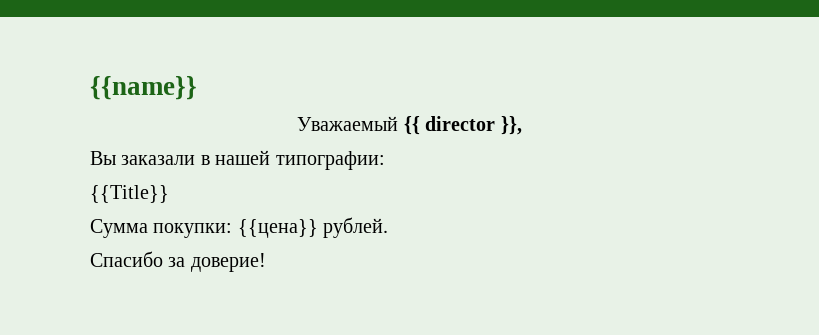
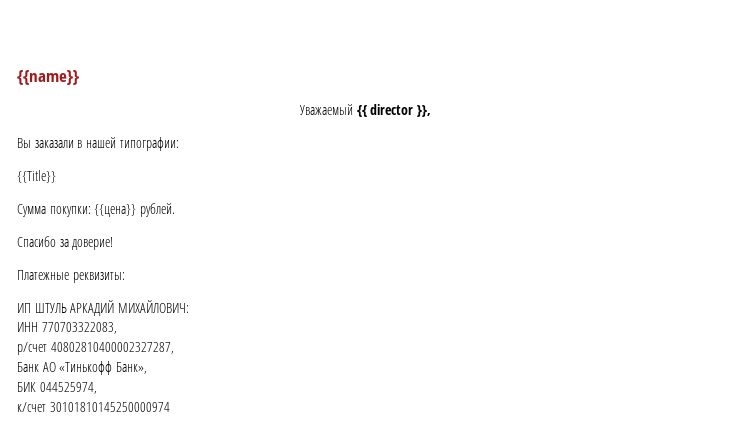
+ Платежные реквизиты:
+ ИП ШТУЛЬ АРКАДИЙ МИХАЙЛОВИЧ:
+ ИНН 770703322083,
+ р/счет 40802810400002327287,
+ Банк АО «Тинькофф Банк»,
+ БИК 044525974,
+ к/счет 30101810145250000974

